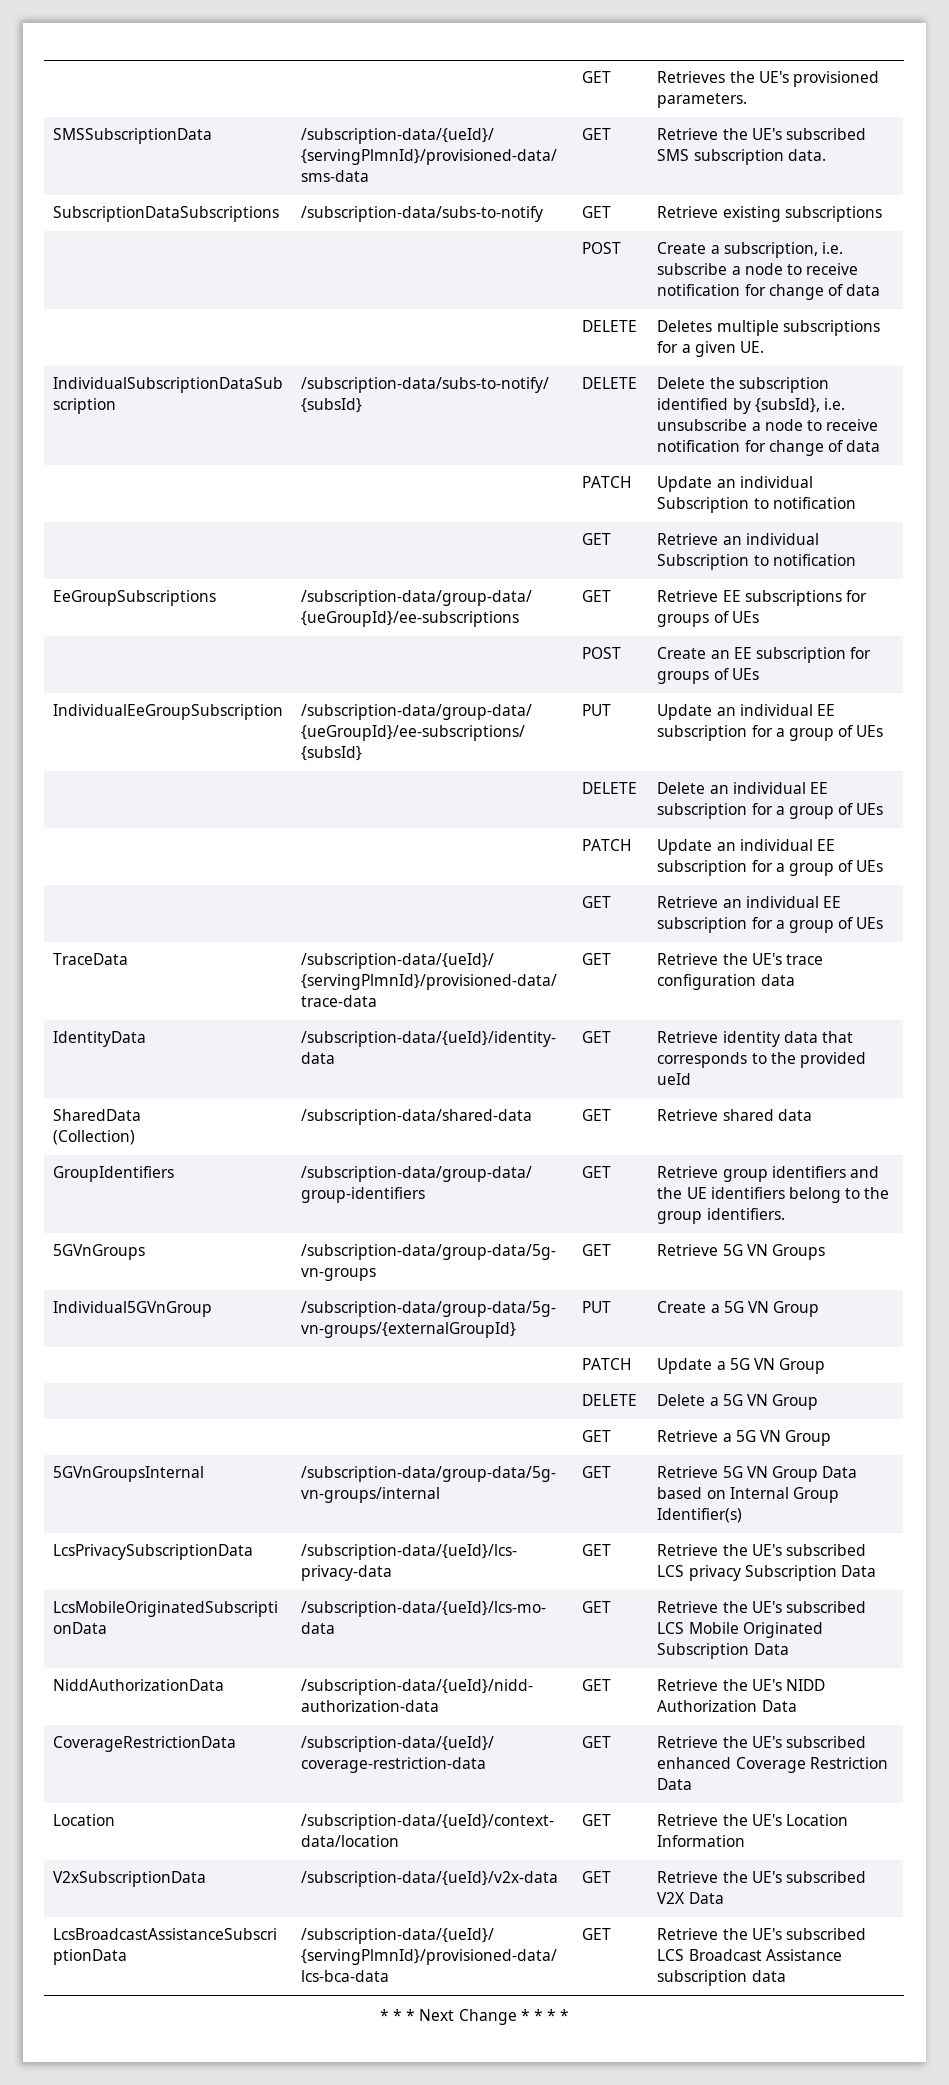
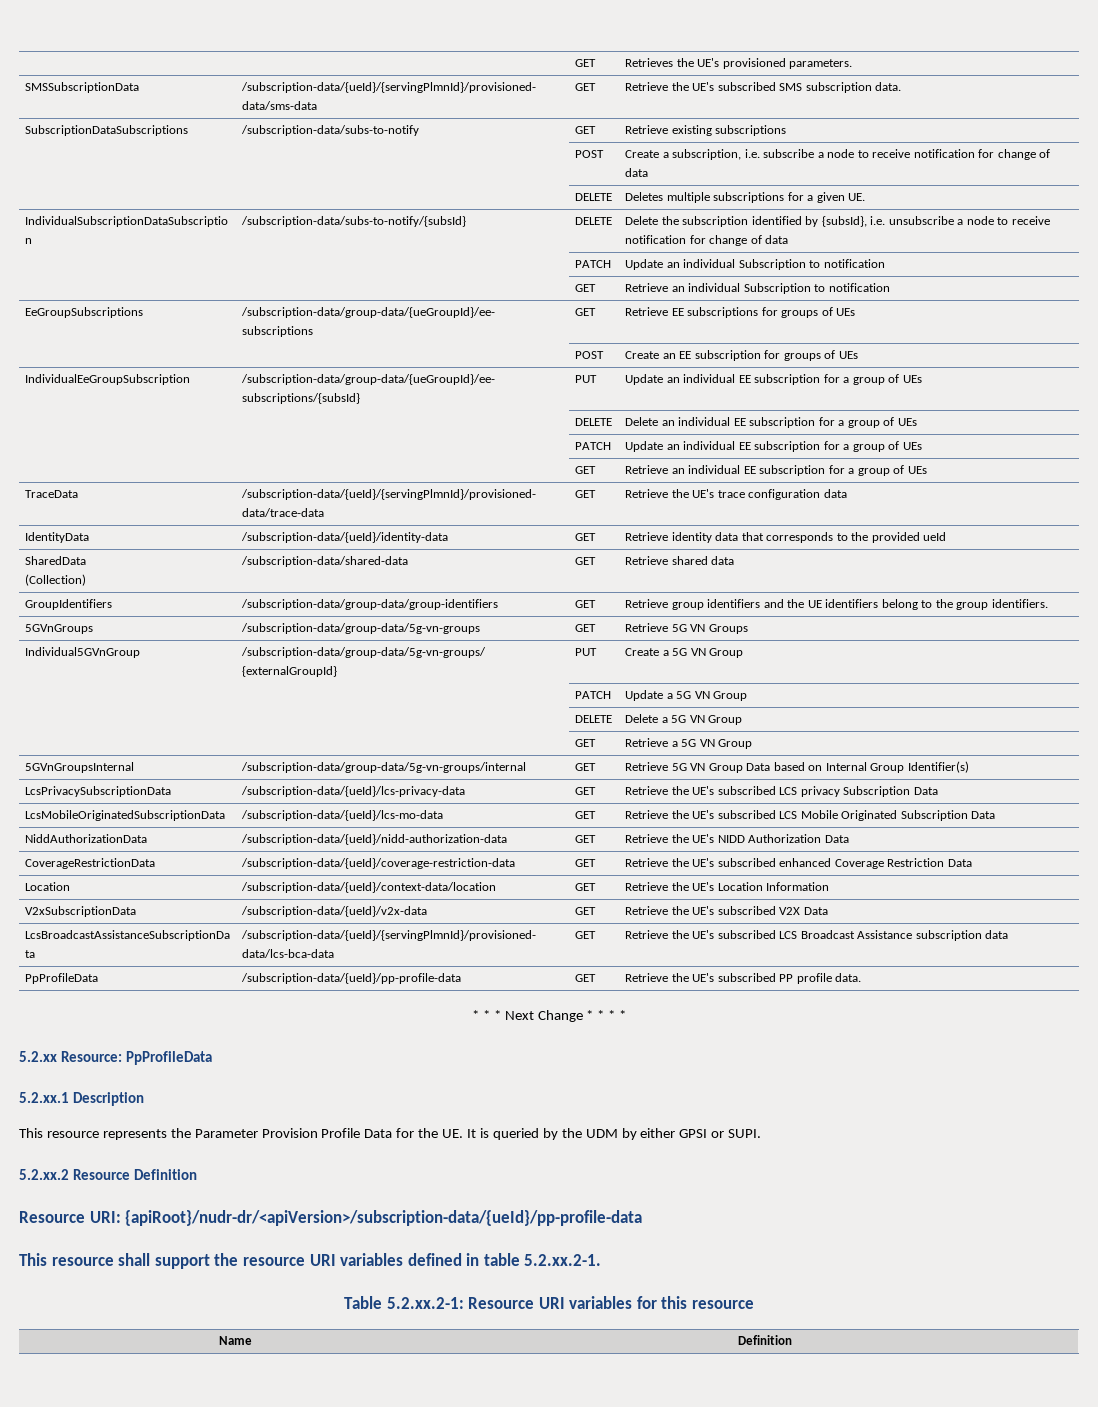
+ PpProfileData | /subscription-data/{ueId}/pp-profile-data | GET | Retrieve the UE's subscribed PP profile data.
+ 5.2.xx Resource: PpProfileData
+ 5.2.xx.1 Description
+ This resource represents the Parameter Provision Profile Data for the UE. It is queried by the UDM by either GPSI or SUPI.
+ 5.2.xx.2 Resource Definition
+ Resource URI: {apiRoot}/nudr-dr/<apiVersion>/subscription-data/{ueId}/pp-profile-data
+ This resource shall support the resource URI variables defined in table 5.2.xx.2-1.
+ Table 5.2.xx.2-1: Resource URI variables for this resource
+ Name | Definition

